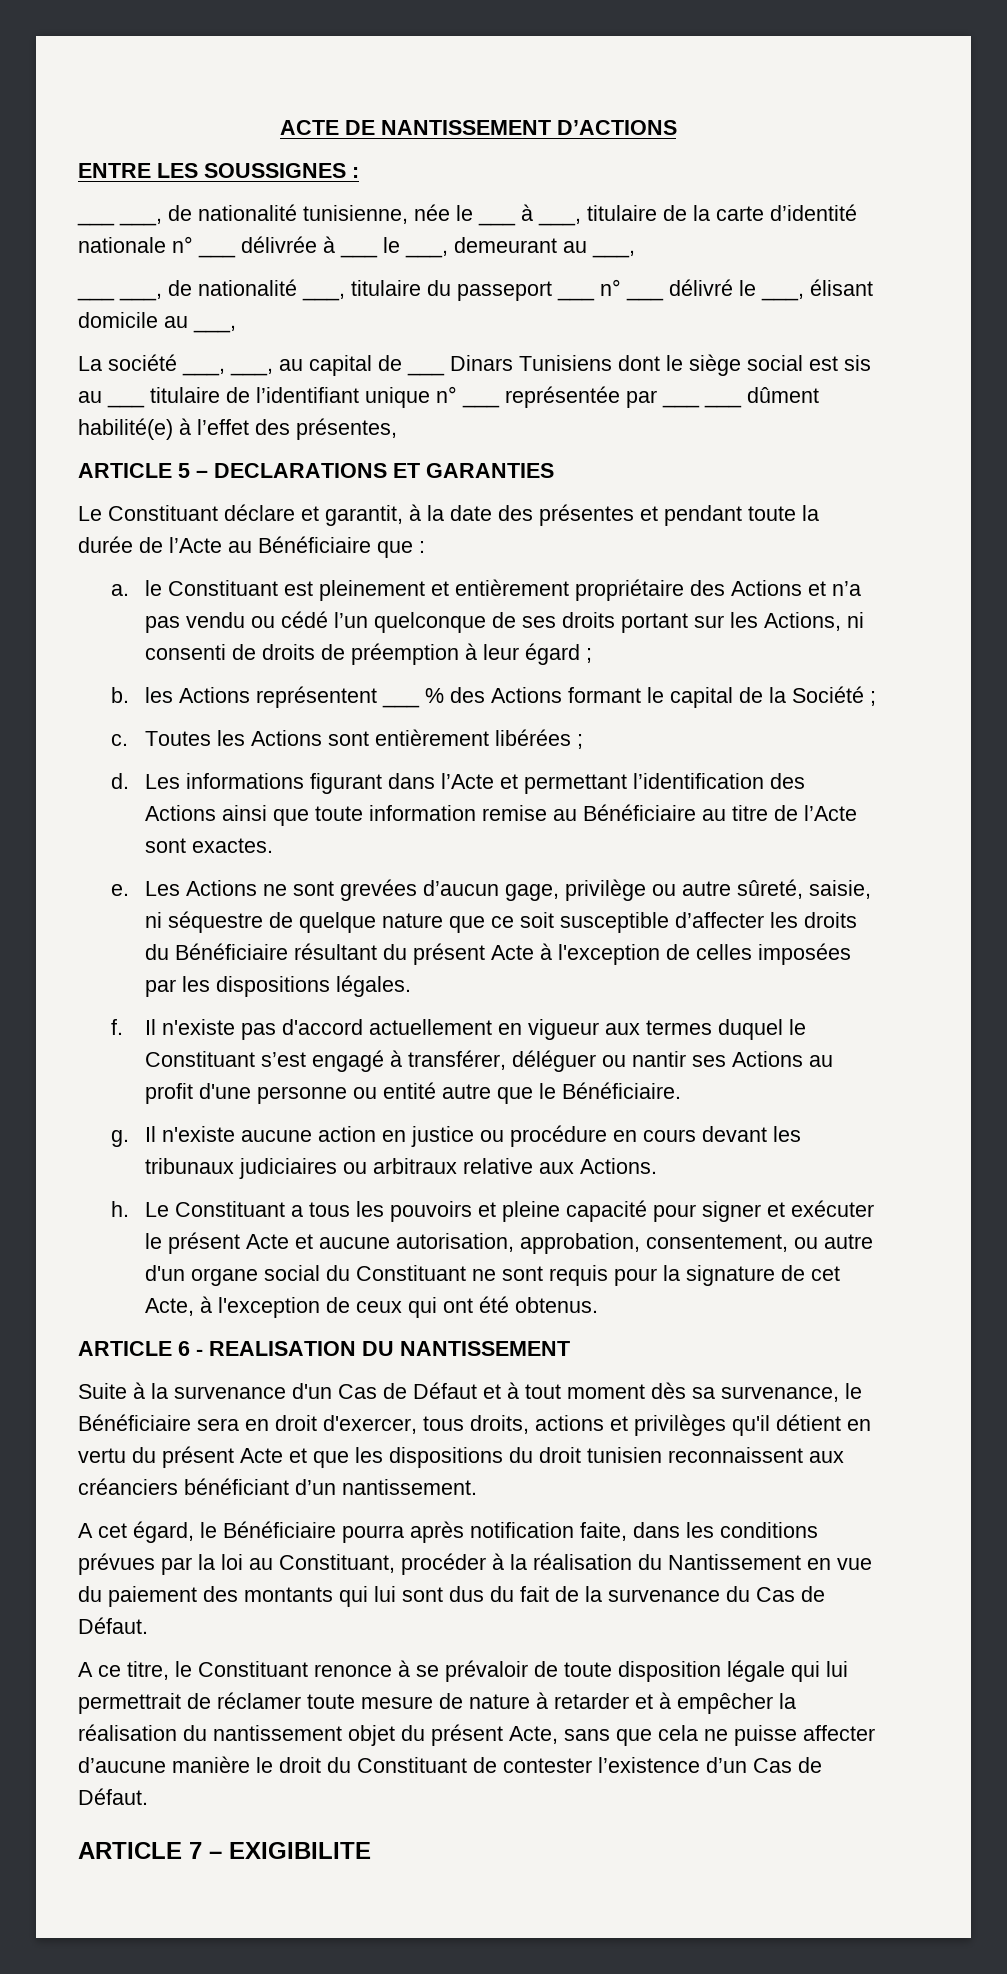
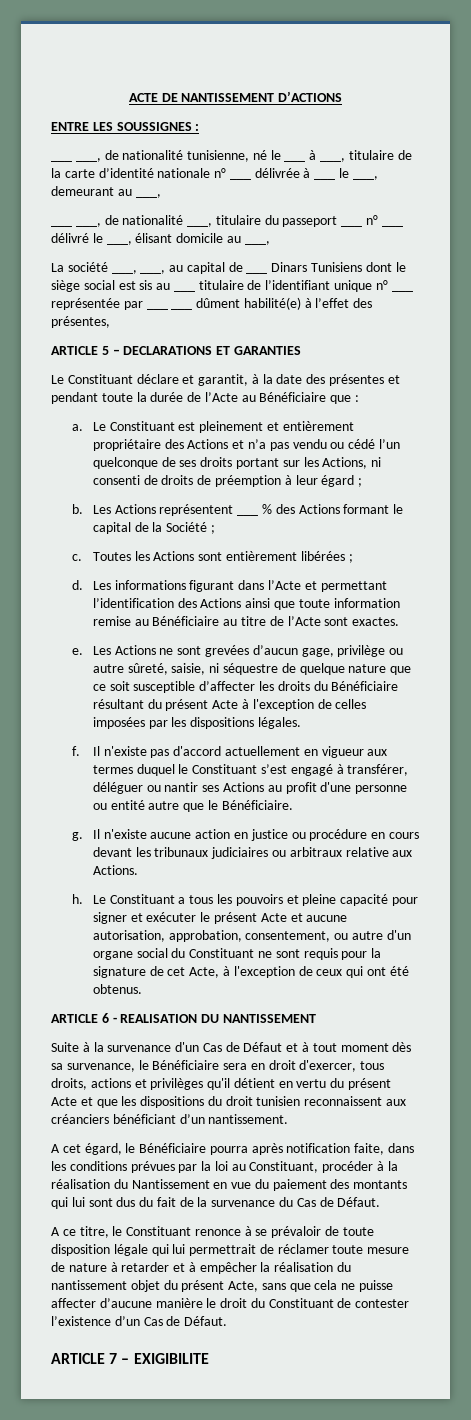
- ___ ___, de nationalité tunisienne, née le ___ à ___, titulaire de la carte d’identité nationale n° ___ délivrée à ___ le ___, demeurant au ___,
+ ___ ___, de nationalité tunisienne, né le ___ à ___, titulaire de la carte d’identité nationale n° ___ délivrée à ___ le ___, demeurant au ___,
- a. le Constituant est pleinement et entièrement propriétaire des Actions et n’a pas vendu ou cédé l’un quelconque de ses droits portant sur les Actions, ni consenti de droits de préemption à leur égard ;
+ a. Le Constituant est pleinement et entièrement propriétaire des Actions et n’a pas vendu ou cédé l’un quelconque de ses droits portant sur les Actions, ni consenti de droits de préemption à leur égard ;
- b. les Actions représentent ___ % des Actions formant le capital de la Société ;
+ b. Les Actions représentent ___ % des Actions formant le capital de la Société ;

